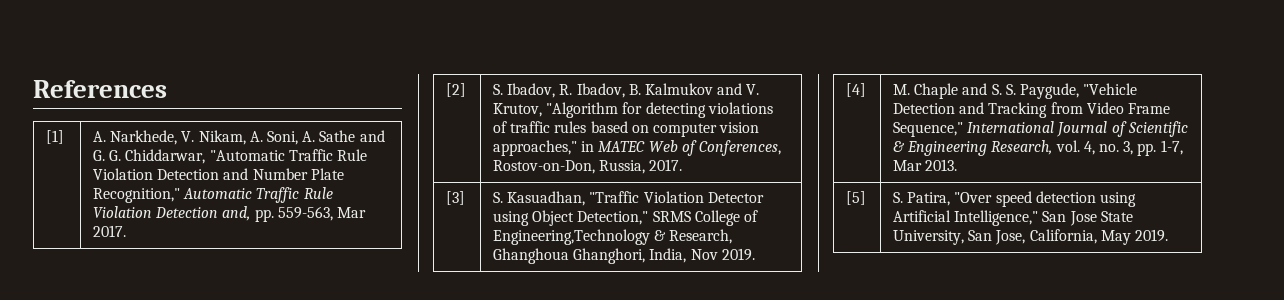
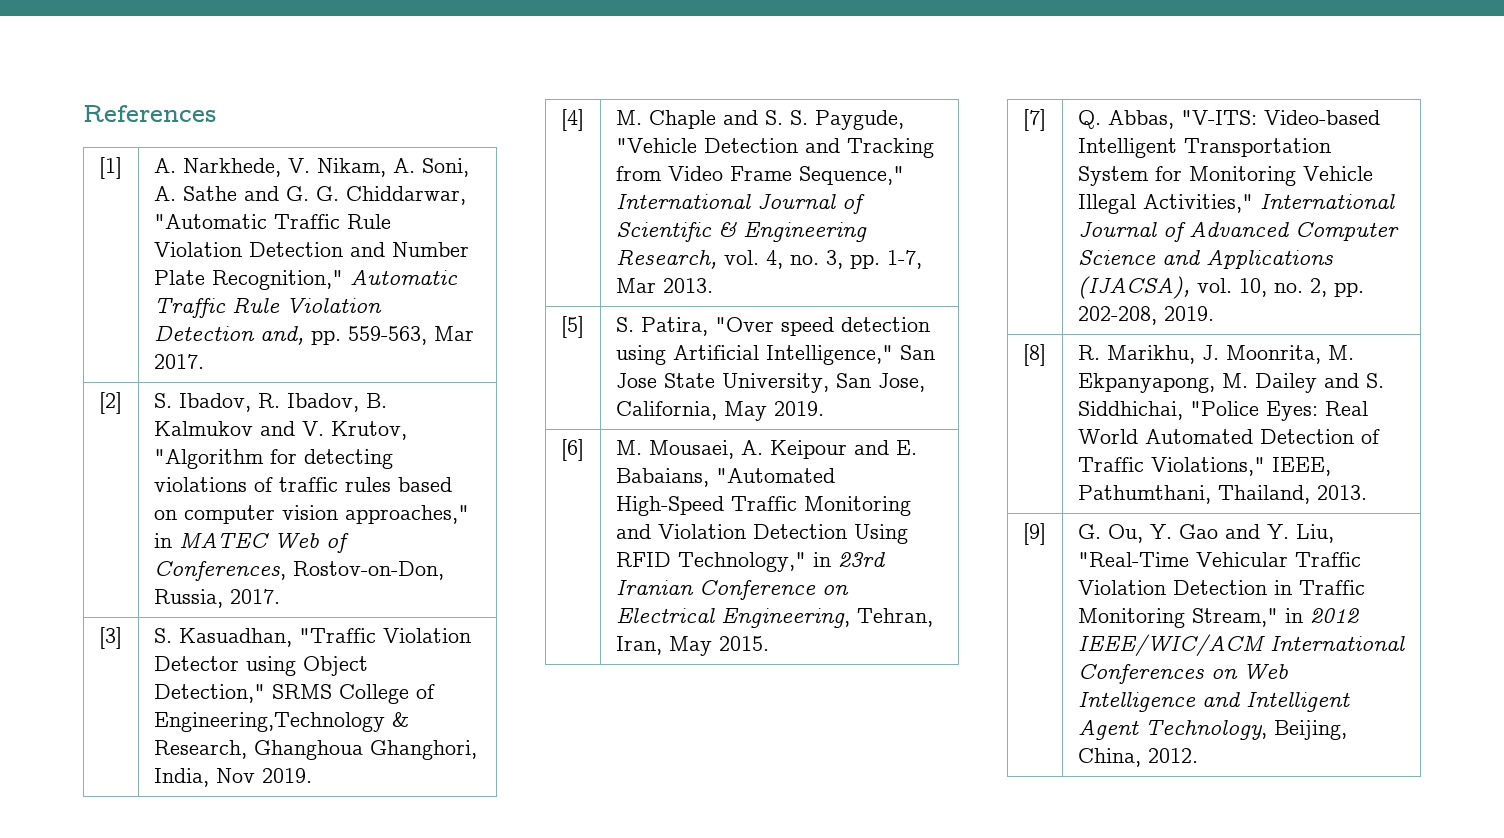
+ [6] | M. Mousaei, A. Keipour and E. Babaians, "Automated High-Speed Traffic Monitoring and Violation Detection Using RFID Technology," in 23rd Iranian Conference on Electrical Engineering, Tehran, Iran, May 2015.
+ [7] | Q. Abbas, "V-ITS: Video-based Intelligent Transportation System for Monitoring Vehicle Illegal Activities," International Journal of Advanced Computer Science and Applications (IJACSA), vol. 10, no. 2, pp. 202-208, 2019.
+ [8] | R. Marikhu, J. Moonrita, M. Ekpanyapong, M. Dailey and S. Siddhichai, "Police Eyes: Real World Automated Detection of Traffic Violations," IEEE, Pathumthani, Thailand, 2013.
+ [9] | G. Ou, Y. Gao and Y. Liu, "Real-Time Vehicular Traffic Violation Detection in Traffic Monitoring Stream," in 2012 IEEE/WIC/ACM International Conferences on Web Intelligence and Intelligent Agent Technology, Beijing, China, 2012.

